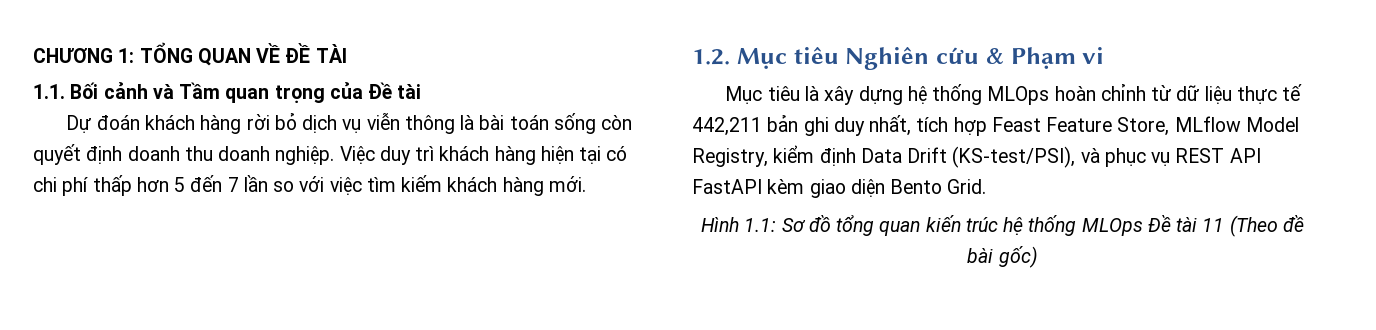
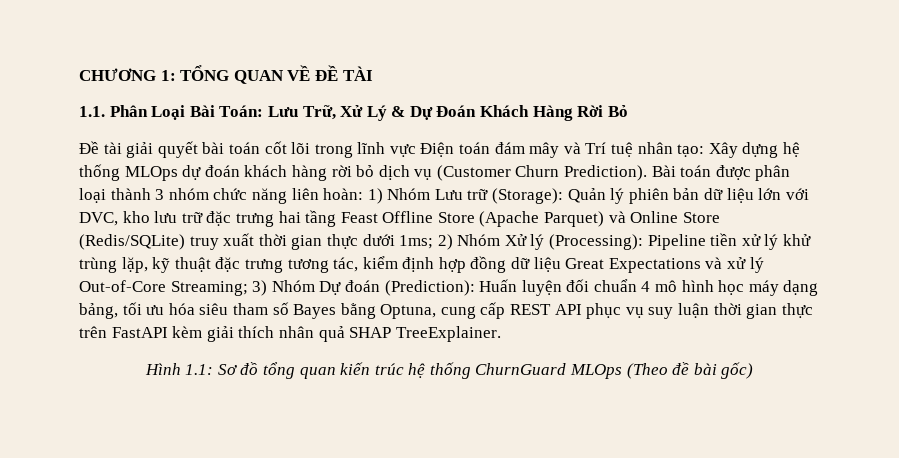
- 1.1. Bối cảnh và Tầm quan trọng của Đề tài
- Dự đoán khách hàng rời bỏ dịch vụ viễn thông là bài toán sống còn quyết định doanh thu doanh nghiệp. Việc duy trì khách hàng hiện tại có chi phí thấp hơn 5 đến 7 lần so với việc tìm kiếm khách hàng mới.
- 1.2. Mục tiêu Nghiên cứu & Phạm vi
- Mục tiêu là xây dựng hệ thống MLOps hoàn chỉnh từ dữ liệu thực tế 442,211 bản ghi duy nhất, tích hợp Feast Feature Store, MLflow Model Registry, kiểm định Data Drift (KS-test/PSI), và phục vụ REST API FastAPI kèm giao diện Bento Grid.
+ 1.1. Phân Loại Bài Toán: Lưu Trữ, Xử Lý & Dự Đoán Khách Hàng Rời Bỏ
+ Đề tài giải quyết bài toán cốt lõi trong lĩnh vực Điện toán đám mây và Trí tuệ nhân tạo: Xây dựng hệ thống MLOps dự đoán khách hàng rời bỏ dịch vụ (Customer Churn Prediction). Bài toán được phân loại thành 3 nhóm chức năng liên hoàn: 1) Nhóm Lưu trữ (Storage): Quản lý phiên bản dữ liệu lớn với DVC, kho lưu trữ đặc trưng hai tầng Feast Offline Store (Apache Parquet) và Online Store (Redis/SQLite) truy xuất thời gian thực dưới 1ms; 2) Nhóm Xử lý (Processing): Pipeline tiền xử lý khử trùng lặp, kỹ thuật đặc trưng tương tác, kiểm định hợp đồng dữ liệu Great Expectations và xử lý Out-of-Core Streaming; 3) Nhóm Dự đoán (Prediction): Huấn luyện đối chuẩn 4 mô hình học máy dạng bảng, tối ưu hóa siêu tham số Bayes bằng Optuna, cung cấp REST API phục vụ suy luận thời gian thực trên FastAPI kèm giải thích nhân quả SHAP TreeExplainer.
- Hình 1.1: Sơ đồ tổng quan kiến trúc hệ thống MLOps Đề tài 11 (Theo đề bài gốc)
+ Hình 1.1: Sơ đồ tổng quan kiến trúc hệ thống ChurnGuard MLOps (Theo đề bài gốc)

